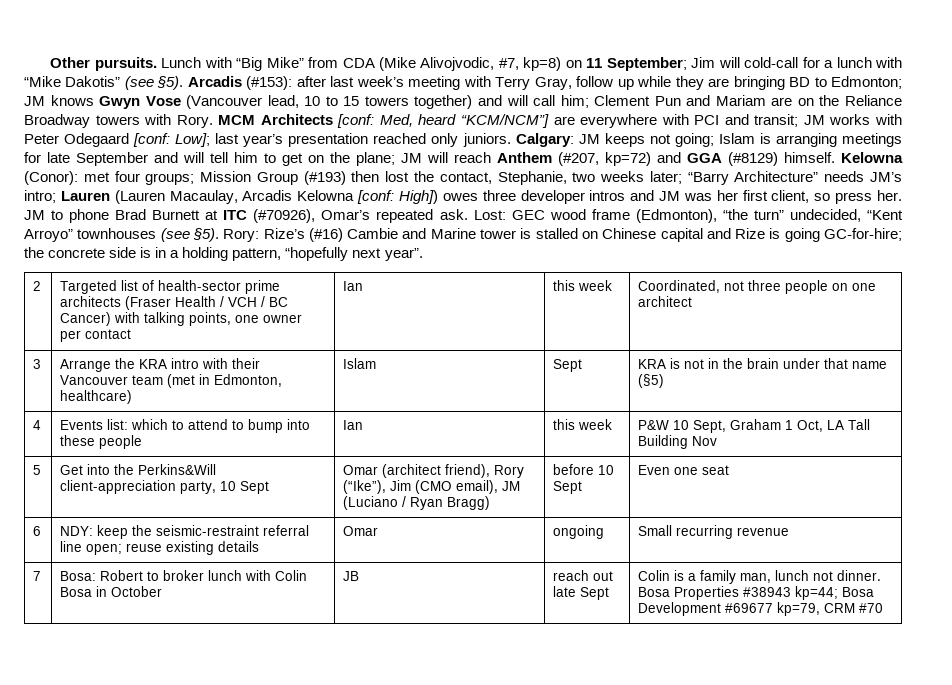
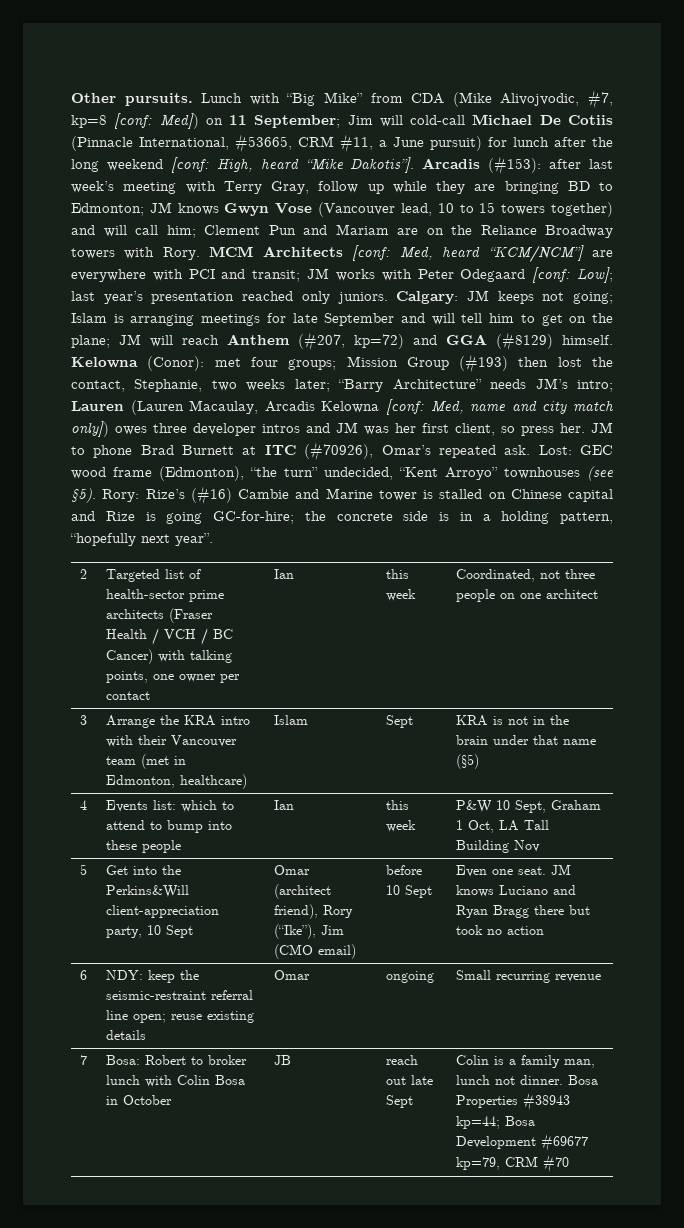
- Lunch with “Big Mike” from CDA (Mike Alivojvodic, #7, kp=8) on 11 September; Jim will cold-call for a lunch with “Mike Dakotis” (see §5).
+ Lunch with “Big Mike” from CDA (Mike Alivojvodic, #7, kp=8 [conf: Med]) on 11 September; Jim will cold-call Michael De Cotiis (Pinnacle International, #53665, CRM #11, a June pursuit) for lunch after the long weekend [conf: High, heard “Mike Dakotis”].
- Kelowna (Conor): met four groups; Mission Group (#193) then lost the contact, Stephanie, two weeks later; “Barry Architecture” needs JM’s intro; Lauren (Lauren Macaulay, Arcadis Kelowna [conf: High]) owes three developer intros and JM was her first client, so press her.
+ Kelowna (Conor): met four groups; Mission Group (#193) then lost the contact, Stephanie, two weeks later; “Barry Architecture” needs JM’s intro; Lauren (Lauren Macaulay, Arcadis Kelowna [conf: Med, name and city match only]) owes three developer intros and JM was her first client, so press her.
- 5 | Get into the Perkins&Will client-appreciation party, 10 Sept | Omar (architect friend), Rory (“Ike”), Jim (CMO email), JM (Luciano / Ryan Bragg) | before 10 Sept | Even one seat
+ 5 | Get into the Perkins&Will client-appreciation party, 10 Sept | Omar (architect friend), Rory (“Ike”), Jim (CMO email) | before 10 Sept | Even one seat. JM knows Luciano and Ryan Bragg there but took no action

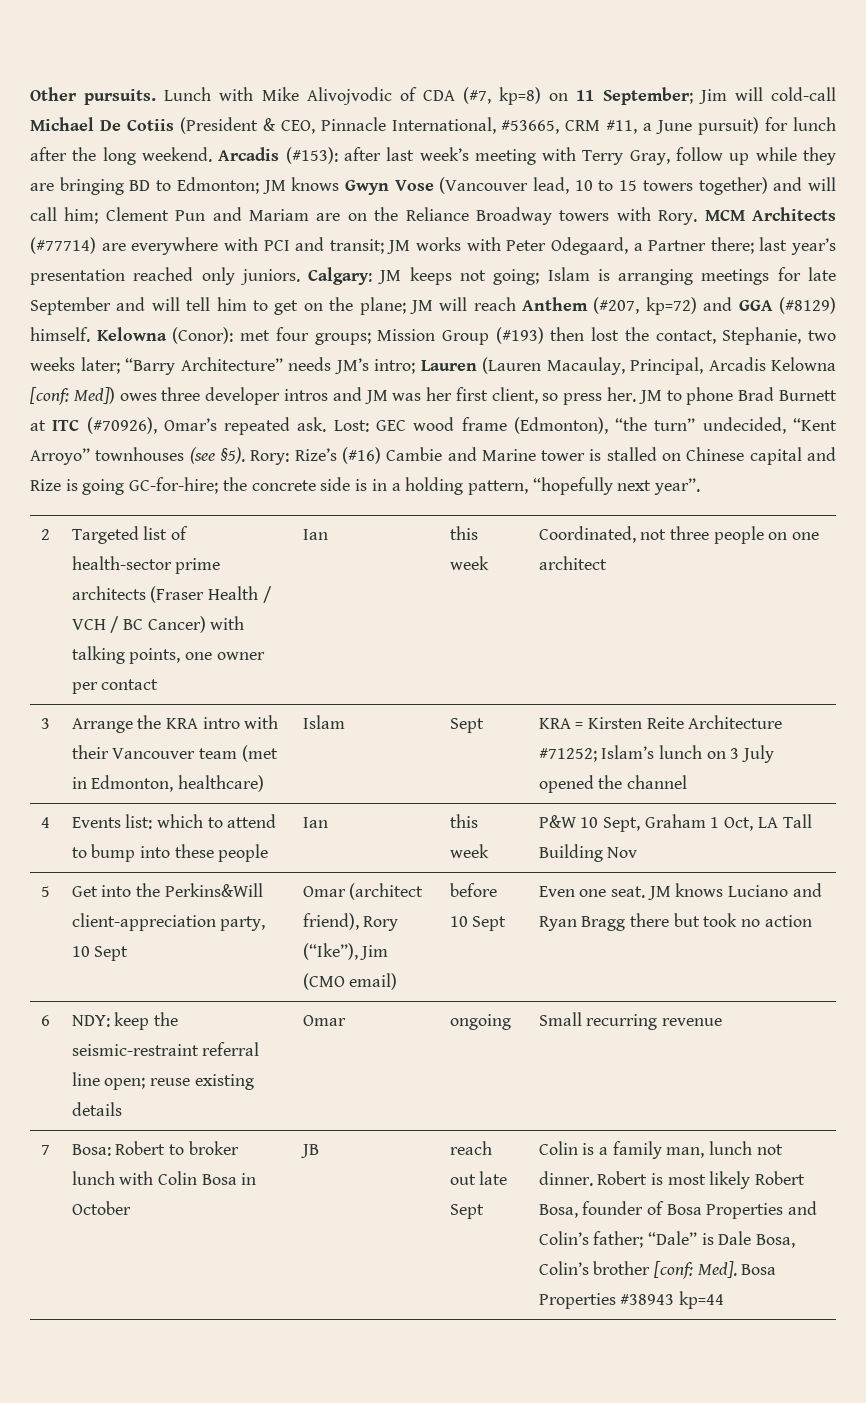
- Lunch with “Big Mike” from CDA (Mike Alivojvodic, #7, kp=8 [conf: Med]) on 11 September; Jim will cold-call Michael De Cotiis (Pinnacle International, #53665, CRM #11, a June pursuit) for lunch after the long weekend [conf: High, heard “Mike Dakotis”].
+ Lunch with Mike Alivojvodic of CDA (#7, kp=8) on 11 September; Jim will cold-call Michael De Cotiis (President & CEO, Pinnacle International, #53665, CRM #11, a June pursuit) for lunch after the long weekend.
- MCM Architects [conf: Med, heard “KCM/NCM”] are everywhere with PCI and transit; JM works with Peter Odegaard [conf: Low]; last year’s presentation reached only juniors.
+ MCM Architects (#77714) are everywhere with PCI and transit; JM works with Peter Odegaard, a Partner there; last year’s presentation reached only juniors.
- Kelowna (Conor): met four groups; Mission Group (#193) then lost the contact, Stephanie, two weeks later; “Barry Architecture” needs JM’s intro; Lauren (Lauren Macaulay, Arcadis Kelowna [conf: Med, name and city match only]) owes three developer intros and JM was her first client, so press her.
+ Kelowna (Conor): met four groups; Mission Group (#193) then lost the contact, Stephanie, two weeks later; “Barry Architecture” needs JM’s intro; Lauren (Lauren Macaulay, Principal, Arcadis Kelowna [conf: Med]) owes three developer intros and JM was her first client, so press her.
- 3 | Arrange the KRA intro with their Vancouver team (met in Edmonton, healthcare) | Islam | Sept | KRA is not in the brain under that name (§5)
+ 3 | Arrange the KRA intro with their Vancouver team (met in Edmonton, healthcare) | Islam | Sept | KRA = Kirsten Reite Architecture #71252; Islam’s lunch on 3 July opened the channel
- Bosa Properties #38943 kp=44; Bosa Development #69677 kp=79, CRM #70
+ Robert is most likely Robert Bosa, founder of Bosa Properties and Colin’s father; “Dale” is Dale Bosa, Colin’s brother [conf: Med]. Bosa Properties #38943 kp=44

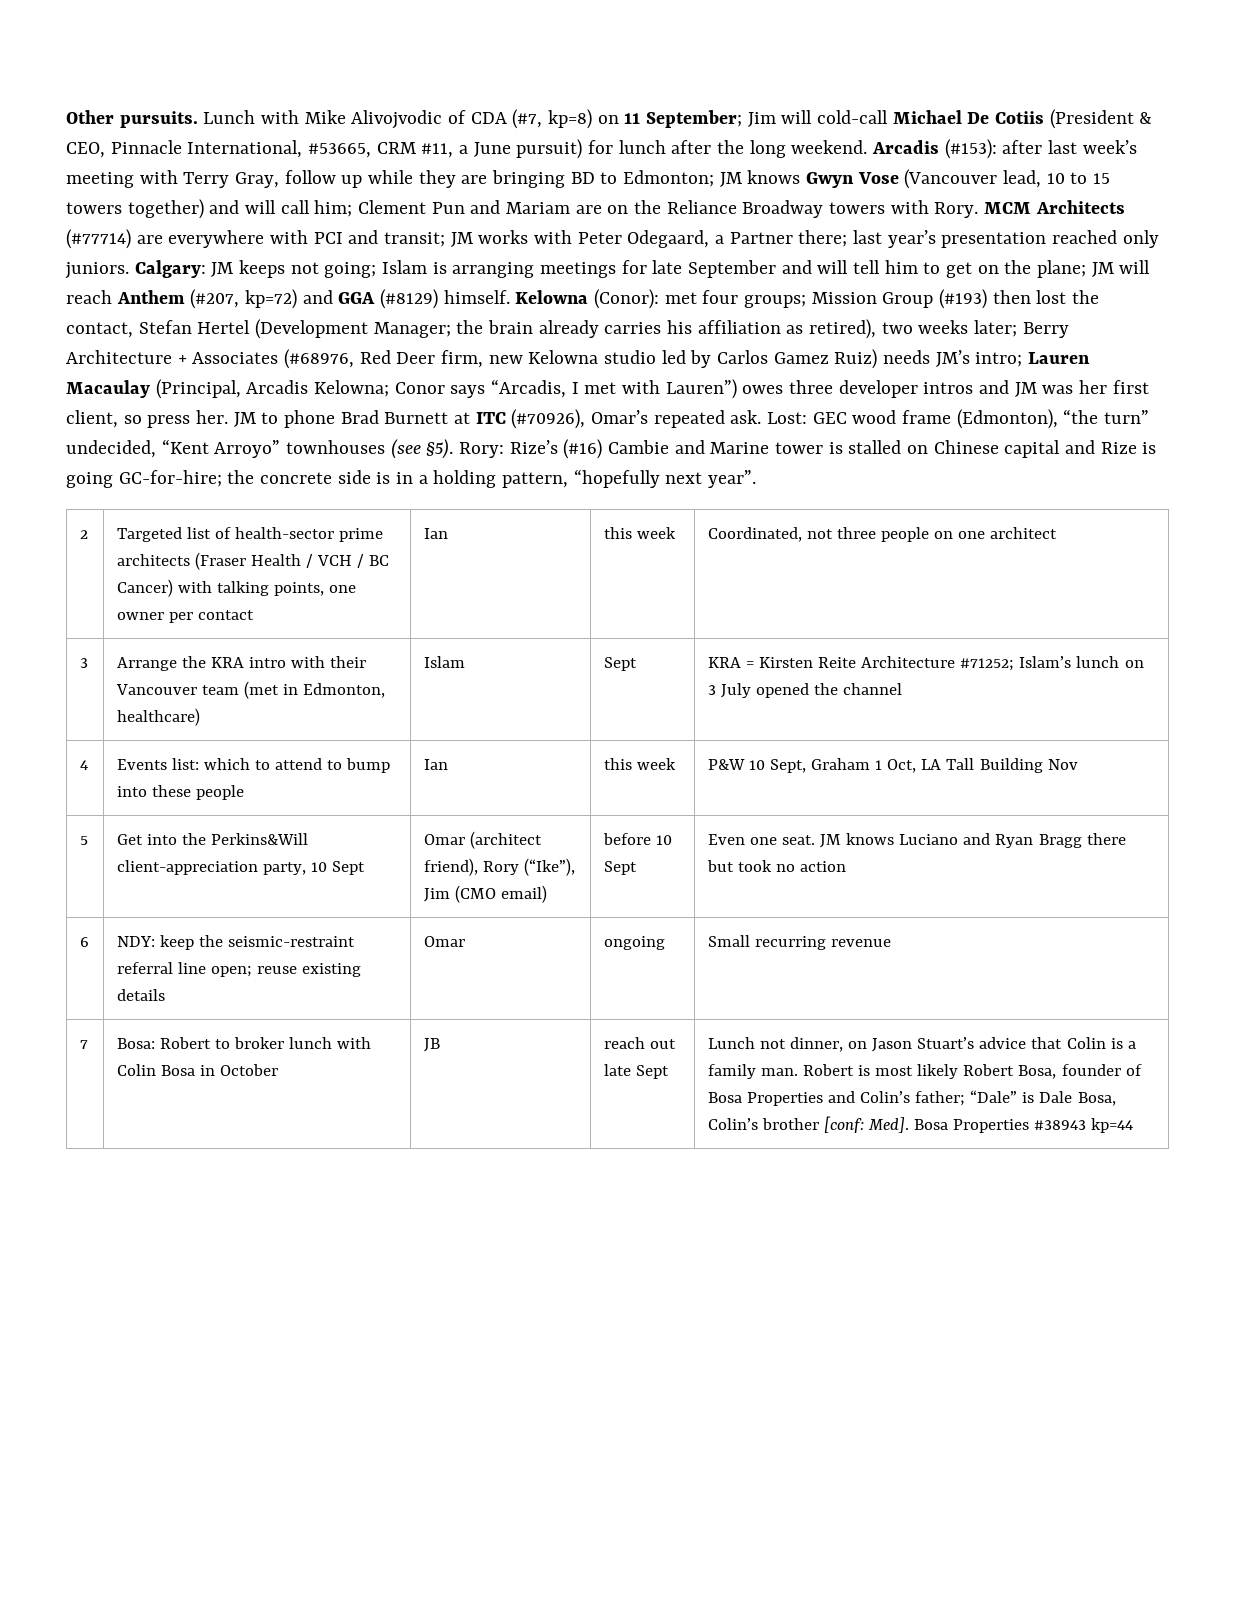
- Kelowna (Conor): met four groups; Mission Group (#193) then lost the contact, Stephanie, two weeks later; “Barry Architecture” needs JM’s intro; Lauren (Lauren Macaulay, Principal, Arcadis Kelowna [conf: Med]) owes three developer intros and JM was her first client, so press her.
+ Kelowna (Conor): met four groups; Mission Group (#193) then lost the contact, Stefan Hertel (Development Manager; the brain already carries his affiliation as retired), two weeks later; Berry Architecture + Associates (#68976, Red Deer firm, new Kelowna studio led by Carlos Gamez Ruiz) needs JM’s intro; Lauren Macaulay (Principal, Arcadis Kelowna; Conor says “Arcadis, I met with Lauren”) owes three developer intros and JM was her first client, so press her.
- Colin is a family man, lunch not dinner.
+ Lunch not dinner, on Jason Stuart’s advice that Colin is a family man.

